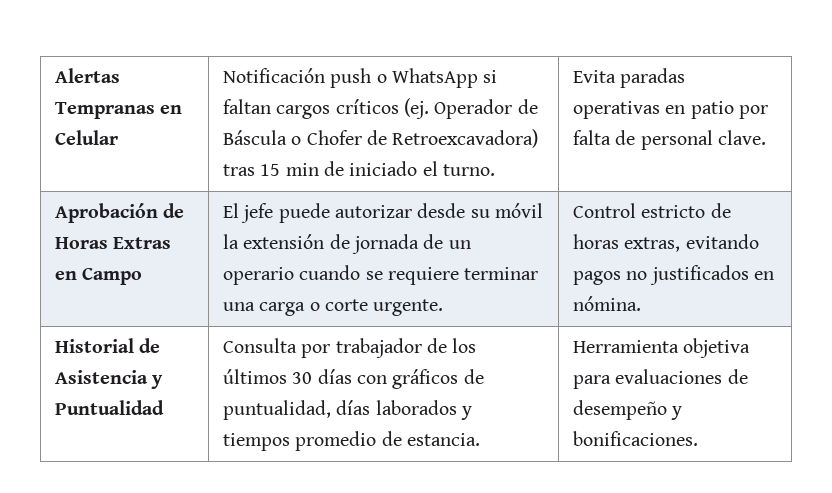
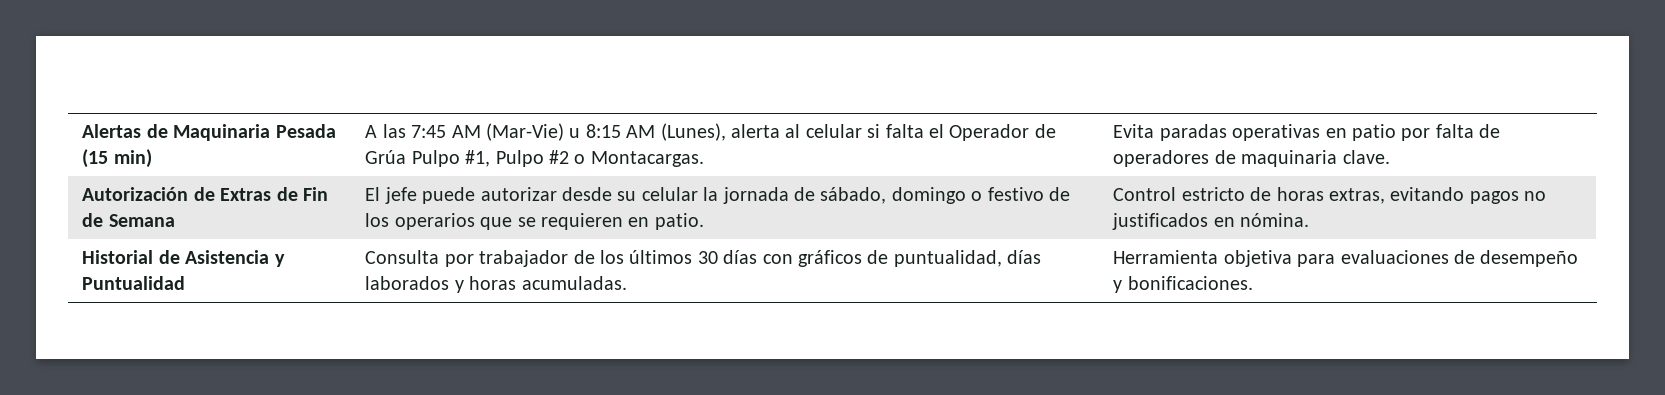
- Alertas Tempranas en Celular | Notificación push o WhatsApp si faltan cargos críticos (ej. Operador de Báscula o Chofer de Retroexcavadora) tras 15 min de iniciado el turno.
+ Alertas de Maquinaria Pesada (15 min) | A las 7:45 AM (Mar-Vie) u 8:15 AM (Lunes), alerta al celular si falta el Operador de Grúa Pulpo #1, Pulpo #2 o Montacargas.
- Evita paradas operativas en patio por falta de personal clave.
- Aprobación de Horas Extras en Campo | El jefe puede autorizar desde su móvil la extensión de jornada de un operario cuando se requiere terminar una carga o corte urgente. | Control estricto de horas extras, evitando pagos no justificados en nómina.
+ Evita paradas operativas en patio por falta de operadores de maquinaria clave.
+ Autorización de Extras de Fin de Semana | El jefe puede autorizar desde su celular la jornada de sábado, domingo o festivo de los operarios que se requieren en patio. | Control estricto de horas extras, evitando pagos no justificados en nómina.
- Historial de Asistencia y Puntualidad | Consulta por trabajador de los últimos 30 días con gráficos de puntualidad, días laborados y tiempos promedio de estancia. | Herramienta objetiva para evaluaciones de desempeño y bonificaciones.
+ Historial de Asistencia y Puntualidad | Consulta por trabajador de los últimos 30 días con gráficos de puntualidad, días laborados y horas acumuladas. | Herramienta objetiva para evaluaciones de desempeño y bonificaciones.

